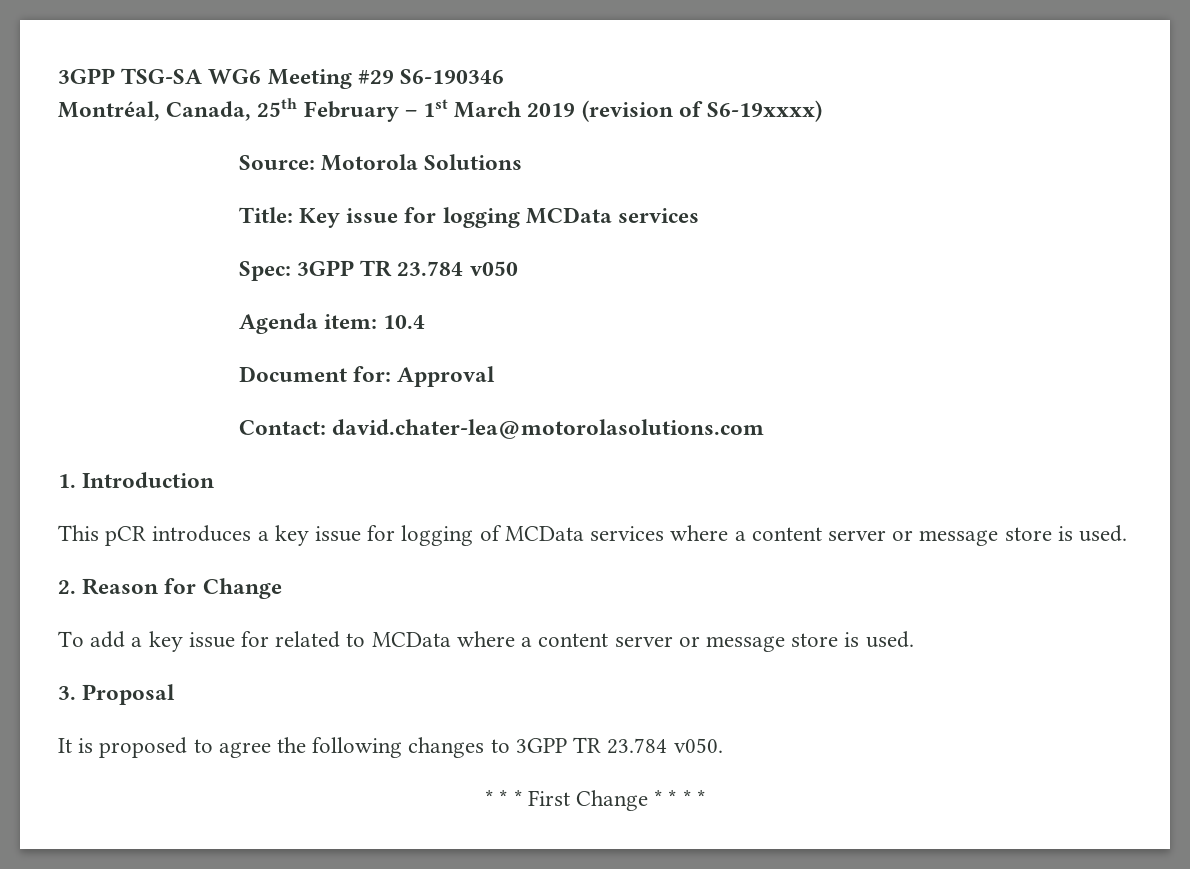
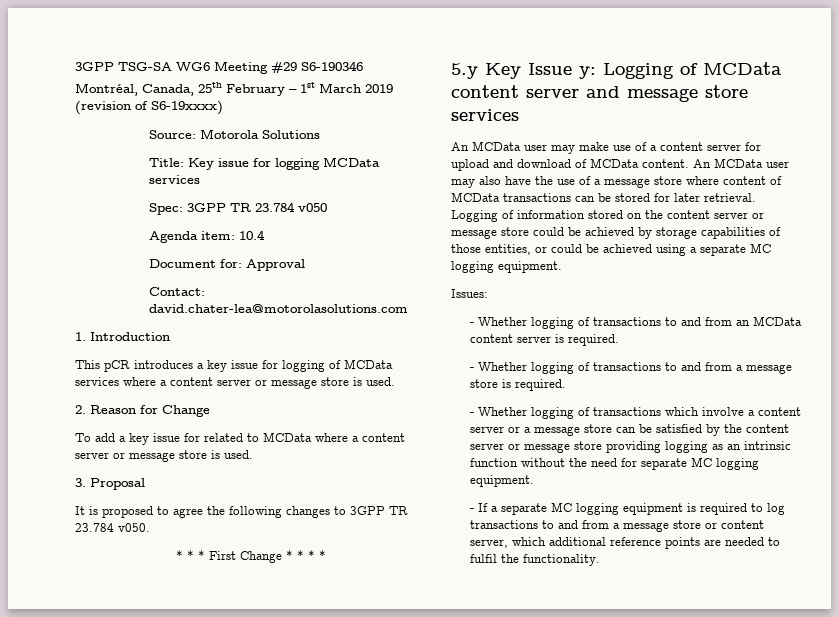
+ 5.y Key Issue y: Logging of MCData content server and message store services
+ An MCData user may make use of a content server for upload and download of MCData content. An MCData user may also have the use of a message store where content of MCData transactions can be stored for later retrieval. Logging of information stored on the content server or message store could be achieved by storage capabilities of those entities, or could be achieved using a separate MC logging equipment.
+ Issues:
+ - Whether logging of transactions to and from an MCData content server is required.
+ - Whether logging of transactions to and from a message store is required.
+ - Whether logging of transactions which involve a content server or a message store can be satisfied by the content server or message store providing logging as an intrinsic function without the need for separate MC logging equipment.
+ - If a separate MC logging equipment is required to log transactions to and from a message store or content server, which additional reference points are needed to fulfil the functionality.

